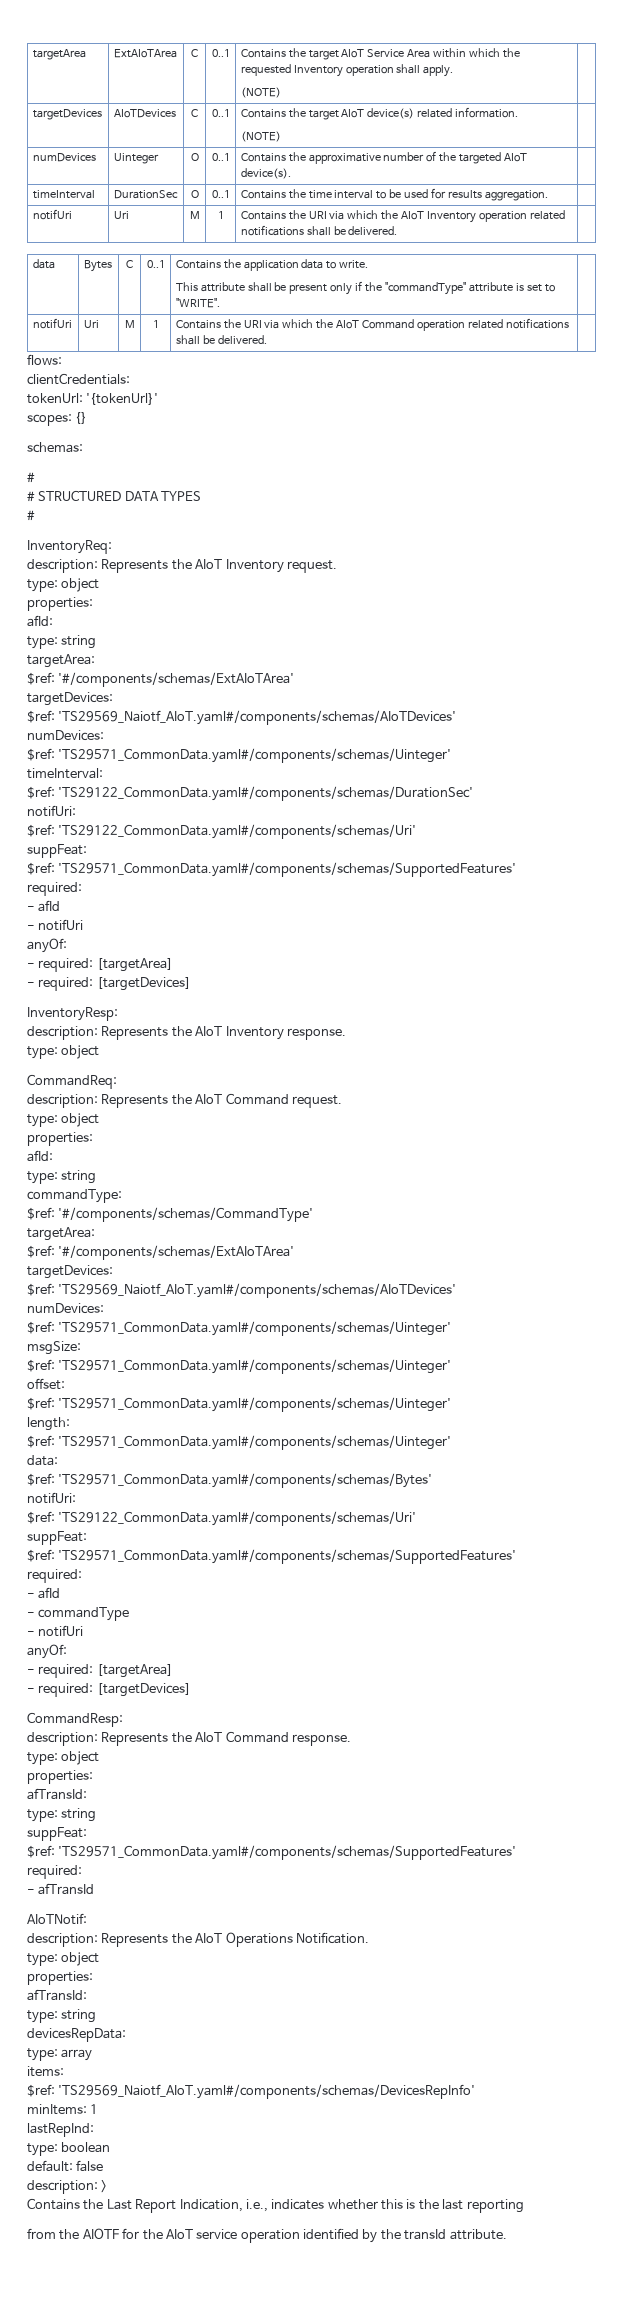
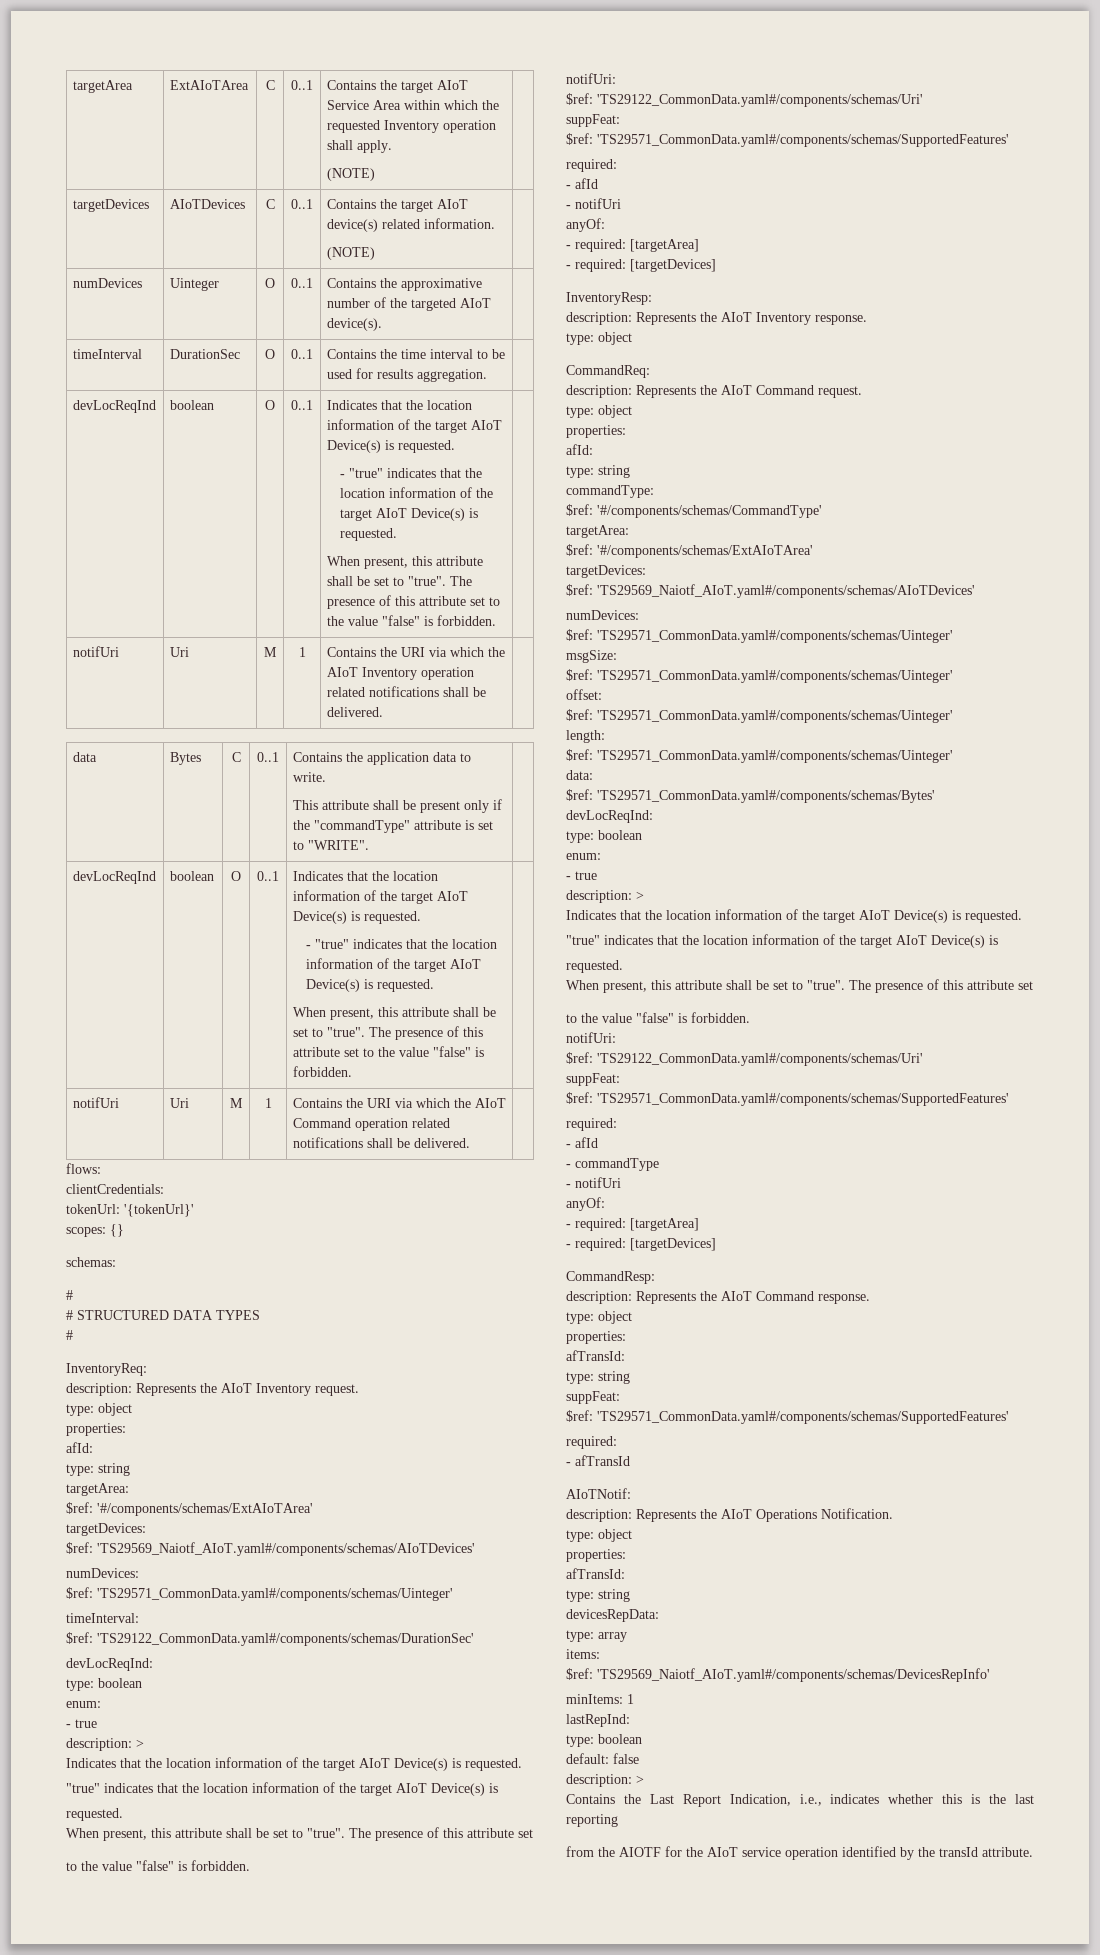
  timeInterval | DurationSec | O | 0..1 | Contains the time interval to be used for results aggregation. |
+ devLocReqInd | boolean | O | 0..1 | Indicates that the location information of the target AIoT Device(s) is requested.
+ - "true" indicates that the location information of the target AIoT Device(s) is requested.
+ When present, this attribute shall be set to "true". The presence of this attribute set to the value "false" is forbidden.
  data | Bytes | C | 0..1 | Contains the application data to write.
  This attribute shall be present only if the "commandType" attribute is set to "WRITE". |
+ devLocReqInd | boolean | O | 0..1 | Indicates that the location information of the target AIoT Device(s) is requested.
+ - "true" indicates that the location information of the target AIoT Device(s) is requested.
+ When present, this attribute shall be set to "true". The presence of this attribute set to the value "false" is forbidden.
  $ref: 'TS29122_CommonData.yaml#/components/schemas/DurationSec'
+ devLocReqInd:
+ type: boolean
+ enum:
+ - true
+ description: >
+ Indicates that the location information of the target AIoT Device(s) is requested.
+ "true" indicates that the location information of the target AIoT Device(s) is
+ requested.
+ When present, this attribute shall be set to "true". The presence of this attribute set
+ to the value "false" is forbidden.
  $ref: 'TS29571_CommonData.yaml#/components/schemas/Bytes'
+ devLocReqInd:
+ type: boolean
+ enum:
+ - true
+ description: >
+ Indicates that the location information of the target AIoT Device(s) is requested.
+ "true" indicates that the location information of the target AIoT Device(s) is
+ requested.
+ When present, this attribute shall be set to "true". The presence of this attribute set
+ to the value "false" is forbidden.

